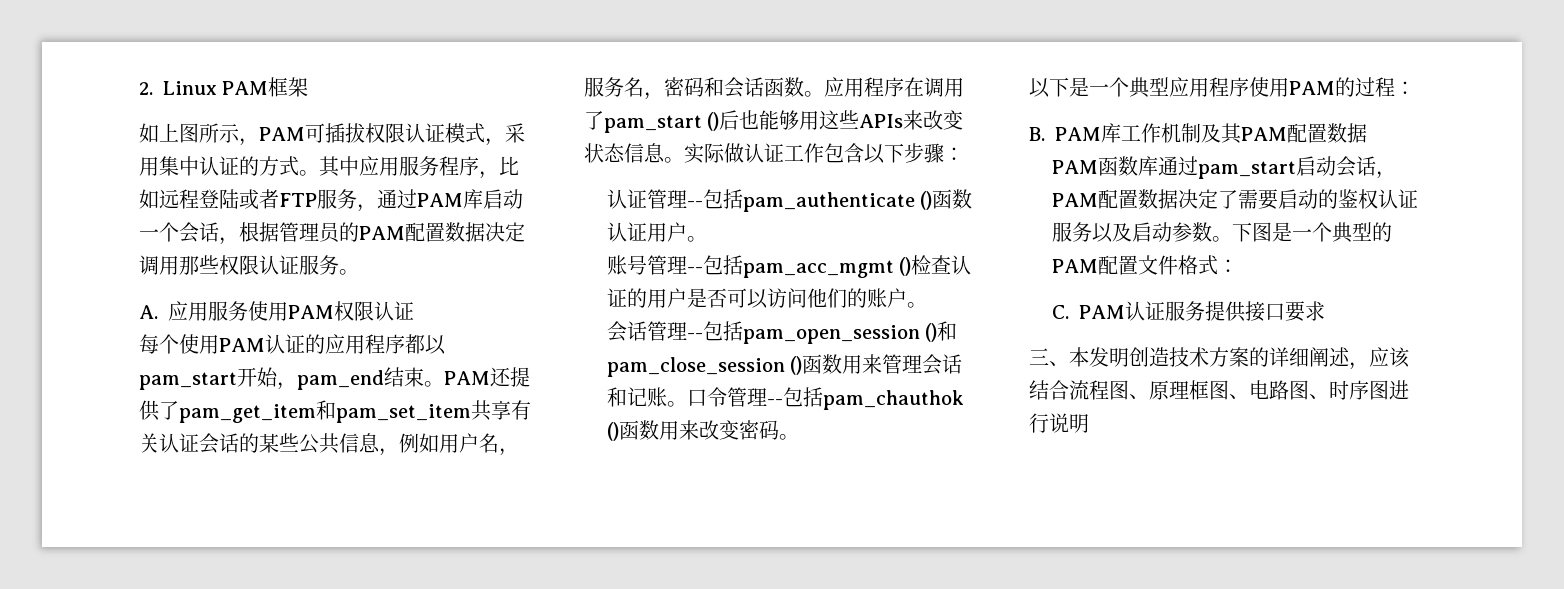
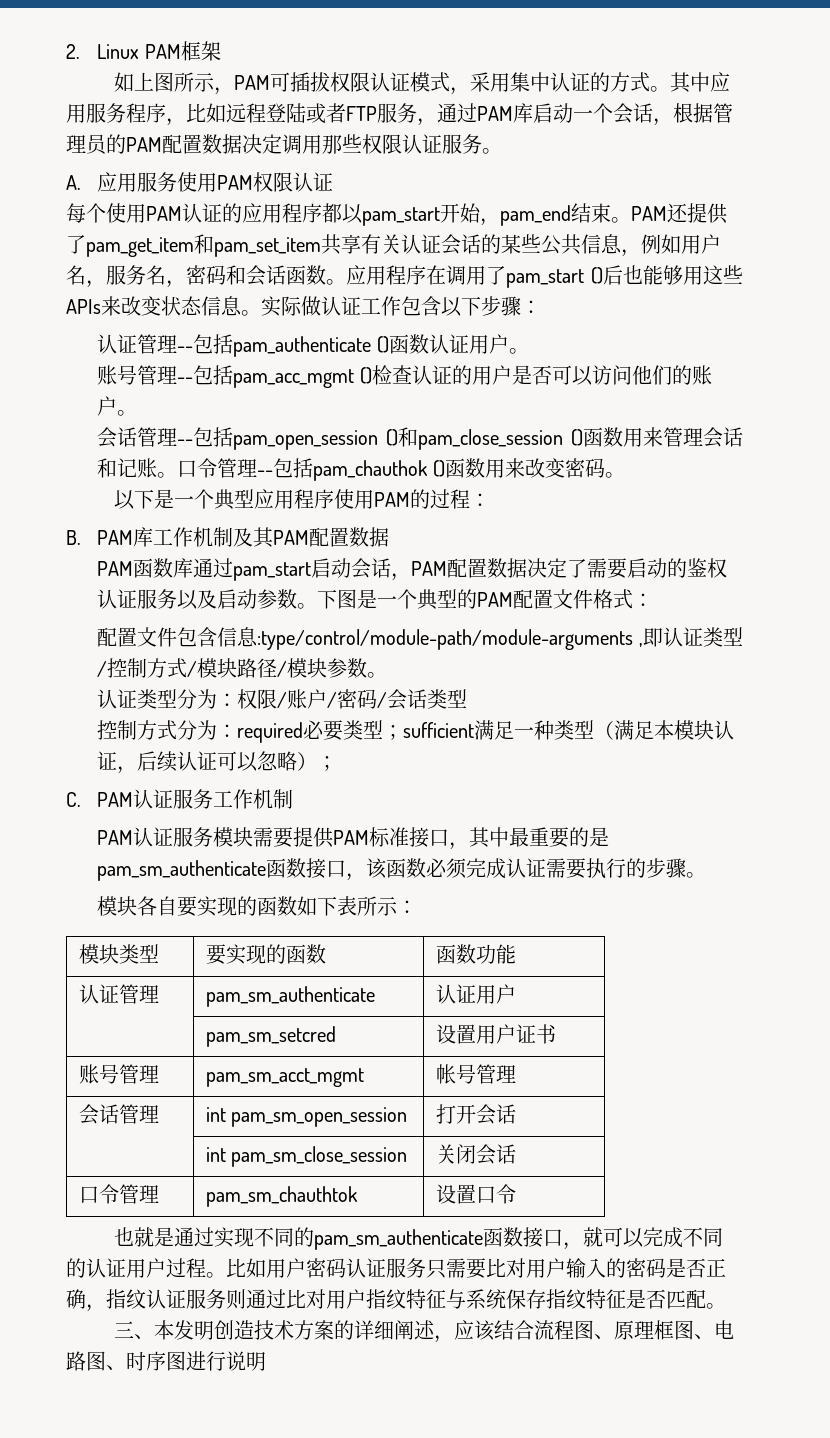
- C. PAM认证服务提供接口要求
+ 配置文件包含信息:type/control/module-path/module-arguments ,即认证类型/控制方式/模块路径/模块参数。
+ 认证类型分为：权限/账户/密码/会话类型
+ 控制方式分为：required必要类型；sufficient满足一种类型（满足本模块认证，后续认证可以忽略）；
+ C. PAM认证服务工作机制
+ PAM认证服务模块需要提供PAM标准接口，其中最重要的是pam_sm_authenticate函数接口，该函数必须完成认证需要执行的步骤。
+ 模块各自要实现的函数如下表所示：
+ 模块类型 | 要实现的函数 | 函数功能
+ 认证管理 | pam_sm_authenticate | 认证用户
+ | pam_sm_setcred | 设置用户证书
+ 账号管理 | pam_sm_acct_mgmt | 帐号管理
+ 会话管理 | int pam_sm_open_session | 打开会话
+ | int pam_sm_close_session | 关闭会话
+ 口令管理 | pam_sm_chauthtok | 设置口令
+ 也就是通过实现不同的pam_sm_authenticate函数接口，就可以完成不同的认证用户过程。比如用户密码认证服务只需要比对用户输入的密码是否正确，指纹认证服务则通过比对用户指纹特征与系统保存指纹特征是否匹配。

